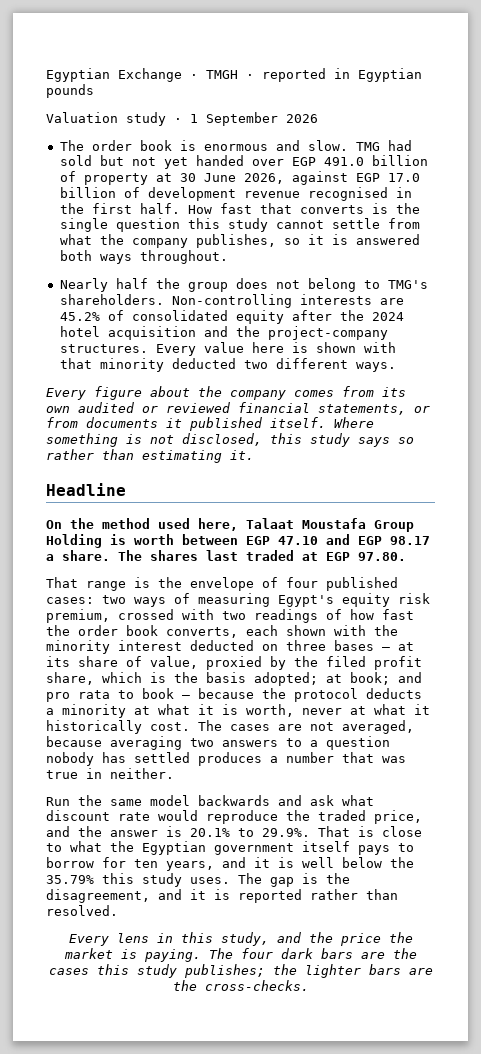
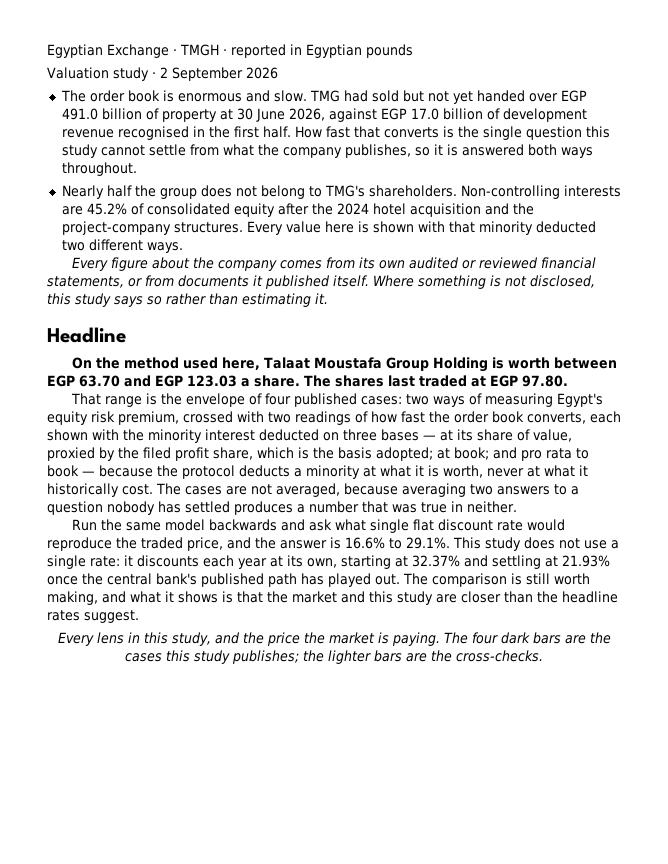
- Valuation study · 1 September 2026
+ Valuation study · 2 September 2026
- On the method used here, Talaat Moustafa Group Holding is worth between EGP 47.10 and EGP 98.17 a share.
+ On the method used here, Talaat Moustafa Group Holding is worth between EGP 63.70 and EGP 123.03 a share.
- Run the same model backwards and ask what discount rate would reproduce the traded price, and the answer is 20.1% to 29.9%. That is close to what the Egyptian government itself pays to borrow for ten years, and it is well below the 35.79% this study uses. The gap is the disagreement, and it is reported rather than resolved.
+ Run the same model backwards and ask what single flat discount rate would reproduce the traded price, and the answer is 16.6% to 29.1%. This study does not use a single rate: it discounts each year at its own, starting at 32.37% and settling at 21.93% once the central bank's published path has played out. The comparison is still worth making, and what it shows is that the market and this study are closer than the headline rates suggest.

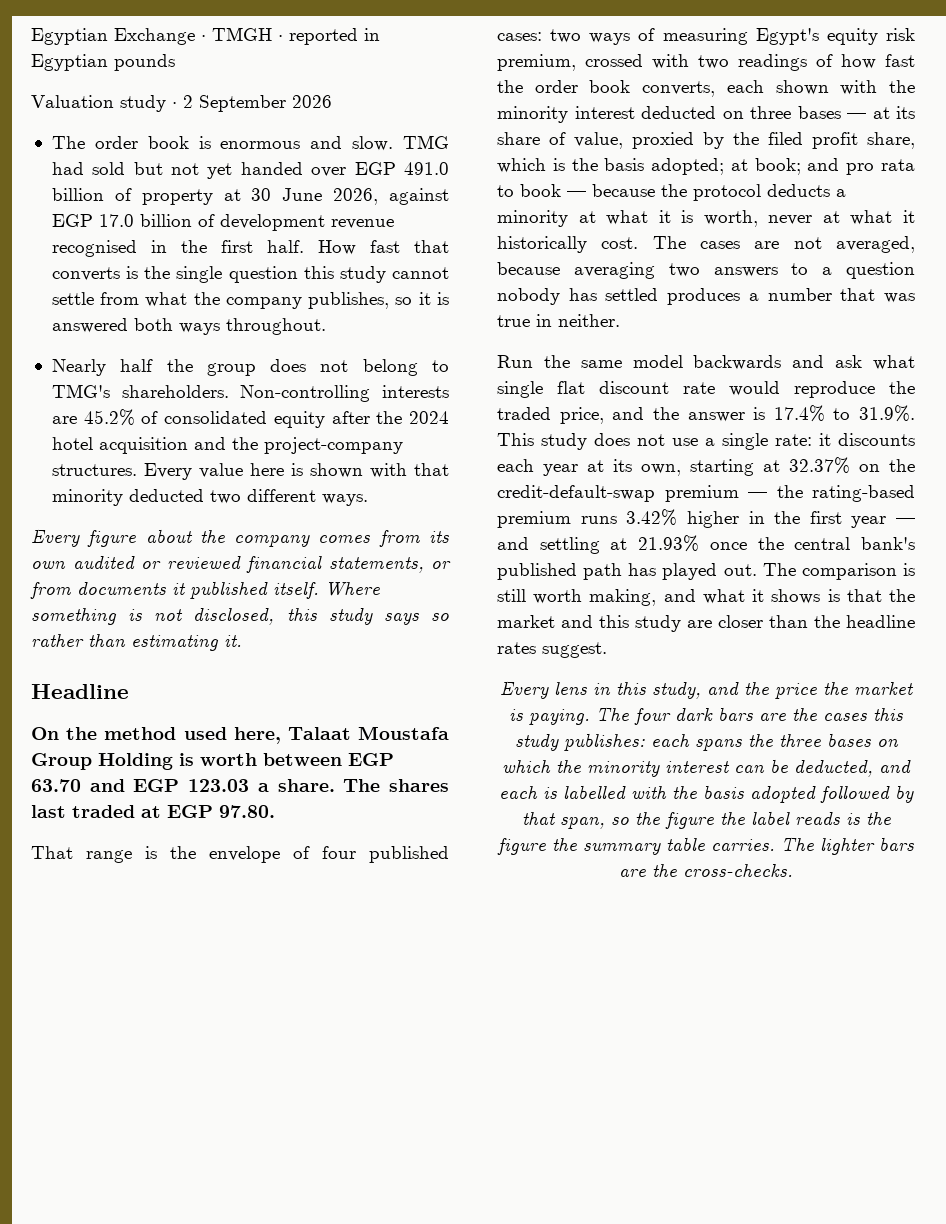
- Run the same model backwards and ask what single flat discount rate would reproduce the traded price, and the answer is 16.6% to 29.1%. This study does not use a single rate: it discounts each year at its own, starting at 32.37% and settling at 21.93% once the central bank's published path has played out.
+ Run the same model backwards and ask what single flat discount rate would reproduce the traded price, and the answer is 17.4% to 31.9%. This study does not use a single rate: it discounts each year at its own, starting at 32.37% on the credit-default-swap premium — the rating-based premium runs 3.42% higher in the first year — and settling at 21.93% once the central bank's published path has played out.
- The four dark bars are the cases this study publishes; the lighter bars are the cross-checks.
+ The four dark bars are the cases this study publishes: each spans the three bases on which the minority interest can be deducted, and each is labelled with the basis adopted followed by that span, so the figure the label reads is the figure the summary table carries. The lighter bars are the cross-checks.

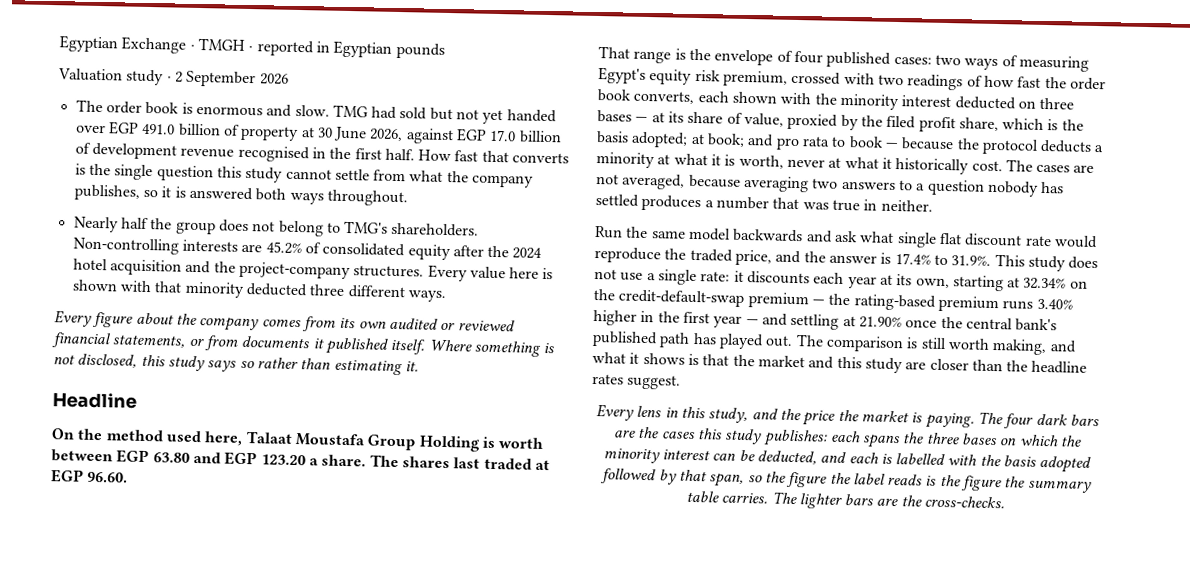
- Every value here is shown with that minority deducted two different ways.
+ Every value here is shown with that minority deducted three different ways.
- On the method used here, Talaat Moustafa Group Holding is worth between EGP 63.70 and EGP 123.03 a share.
+ On the method used here, Talaat Moustafa Group Holding is worth between EGP 63.80 and EGP 123.20 a share.
- The shares last traded at EGP 97.80.
+ The shares last traded at EGP 96.60.
- it discounts each year at its own, starting at 32.37% on the credit-default-swap premium — the rating-based premium runs 3.42% higher in the first year — and settling at 21.93% once the central bank's published path has played out.
+ it discounts each year at its own, starting at 32.34% on the credit-default-swap premium — the rating-based premium runs 3.40% higher in the first year — and settling at 21.90% once the central bank's published path has played out.

